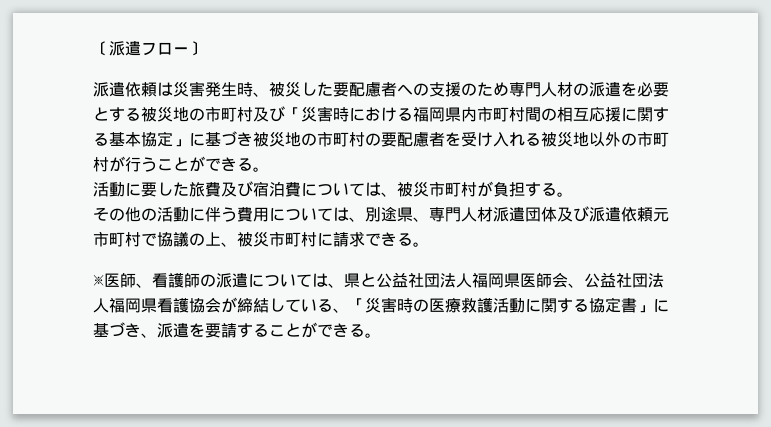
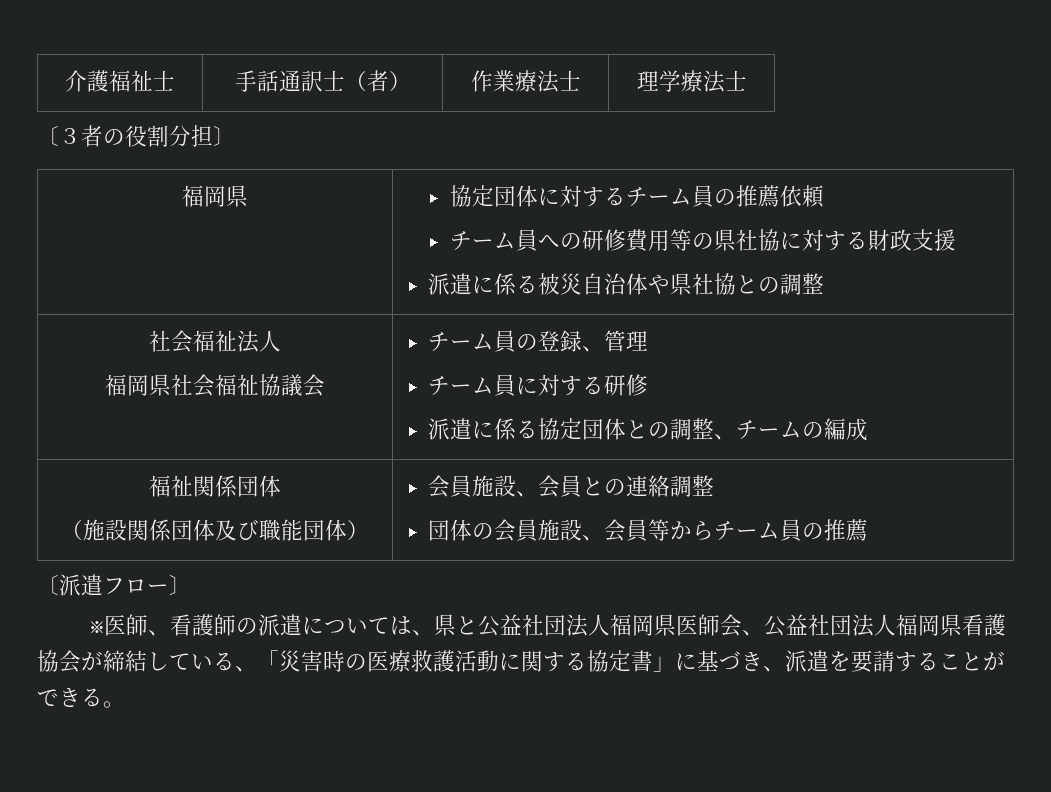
+ 介護福祉士 | 手話通訳士（者） | 作業療法士 | 理学療法士
+ 〔３者の役割分担〕
+ 福岡県 | 協定団体に対するチーム員の推薦依頼
+ チーム員への研修費用等の県社協に対する財政支援
+ 派遣に係る被災自治体や県社協との調整
+ 社会福祉法人
+ 福岡県社会福祉協議会 | チーム員の登録、管理
+ チーム員に対する研修
+ 派遣に係る協定団体との調整、チームの編成
+ 福祉関係団体
+ （施設関係団体及び職能団体） | 会員施設、会員との連絡調整
+ 団体の会員施設、会員等からチーム員の推薦
  〔派遣フロー〕
- 派遣依頼は災害発生時、被災した要配慮者への支援のため専門人材の派遣を必要とする被災地の市町村及び「災害時における福岡県内市町村間の相互応援に関する基本協定」に基づき被災地の市町村の要配慮者を受け入れる被災地以外の市町村が行うことができる。
- 活動に要した旅費及び宿泊費については、被災市町村が負担する。
- その他の活動に伴う費用については、別途県、専門人材派遣団体及び派遣依頼元市町村で協議の上、被災市町村に請求できる。

